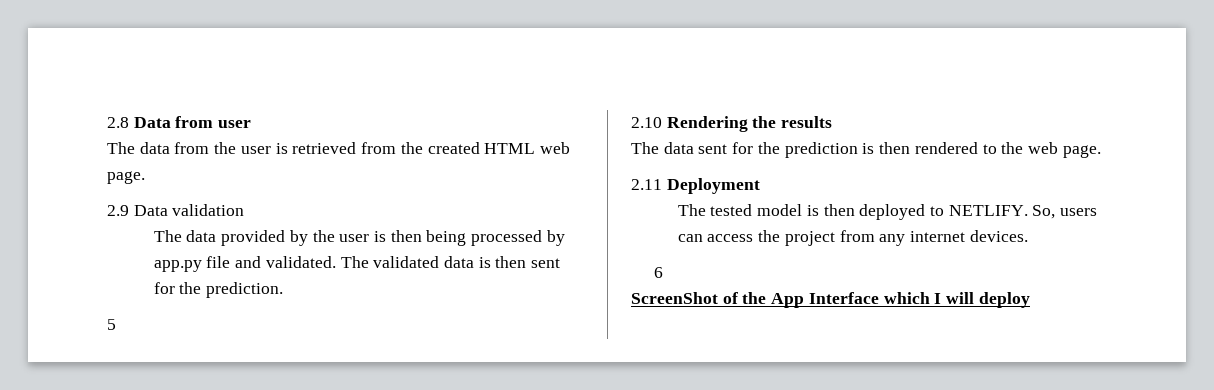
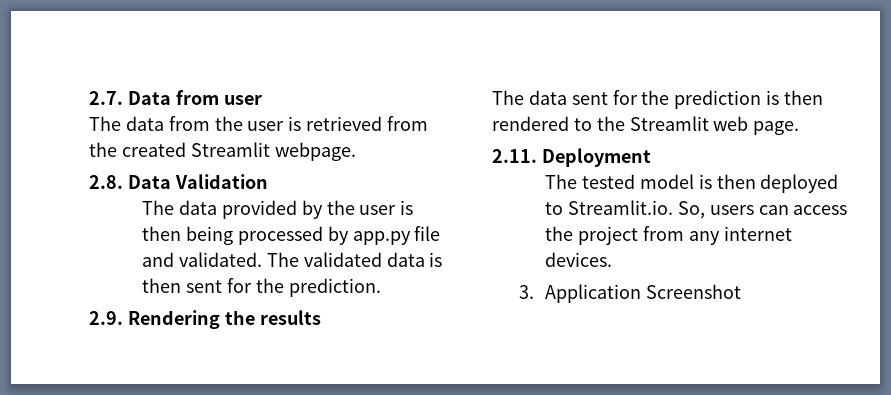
- 2.8 Data from user
+ 2.7. Data from user
- The data from the user is retrieved from the created HTML web page.
- 2.9 Data validation
+ The data from the user is retrieved from the created Streamlit webpage.
+ 2.8. Data Validation
- 5
- 2.10 Rendering the results
+ 2.9. Rendering the results
- The data sent for the prediction is then rendered to the web page.
- 2.11 Deployment
+ The data sent for the prediction is then rendered to the Streamlit web page.
+ 2.11. Deployment
- The tested model is then deployed to NETLIFY. So, users can access the project from any internet devices.
+ The tested model is then deployed to Streamlit.io. So, users can access the project from any internet devices.
- 6
- ScreenShot of the App Interface which I will deploy
+ 3. Application Screenshot

